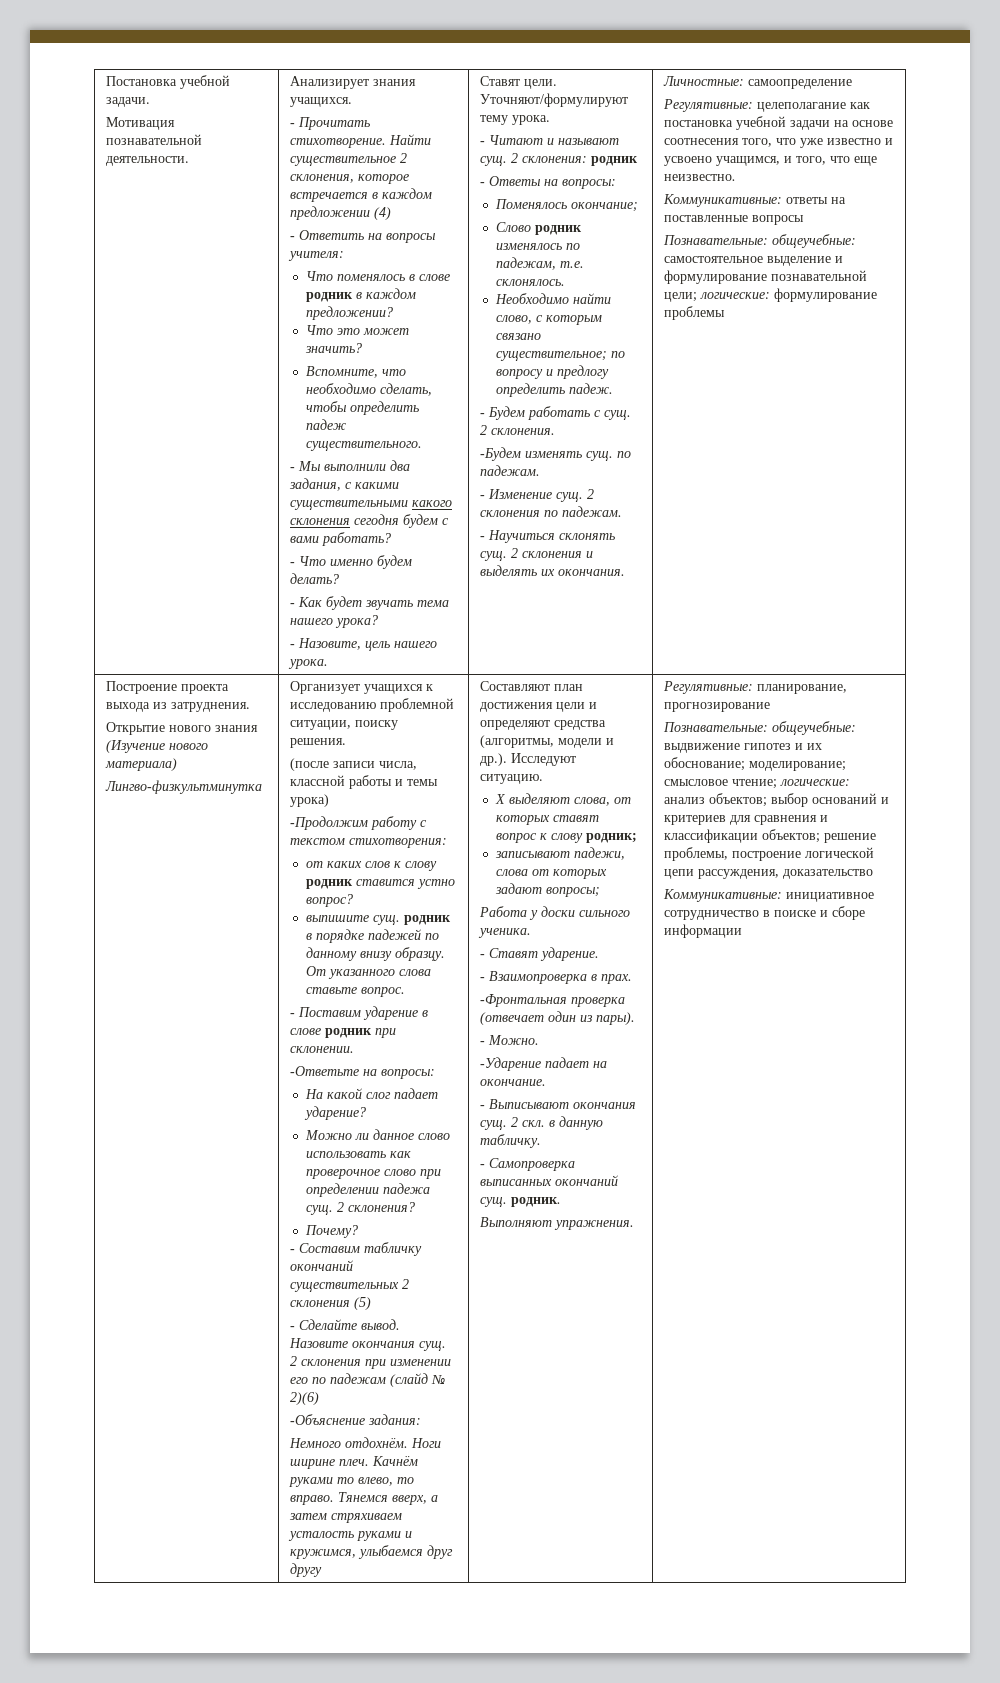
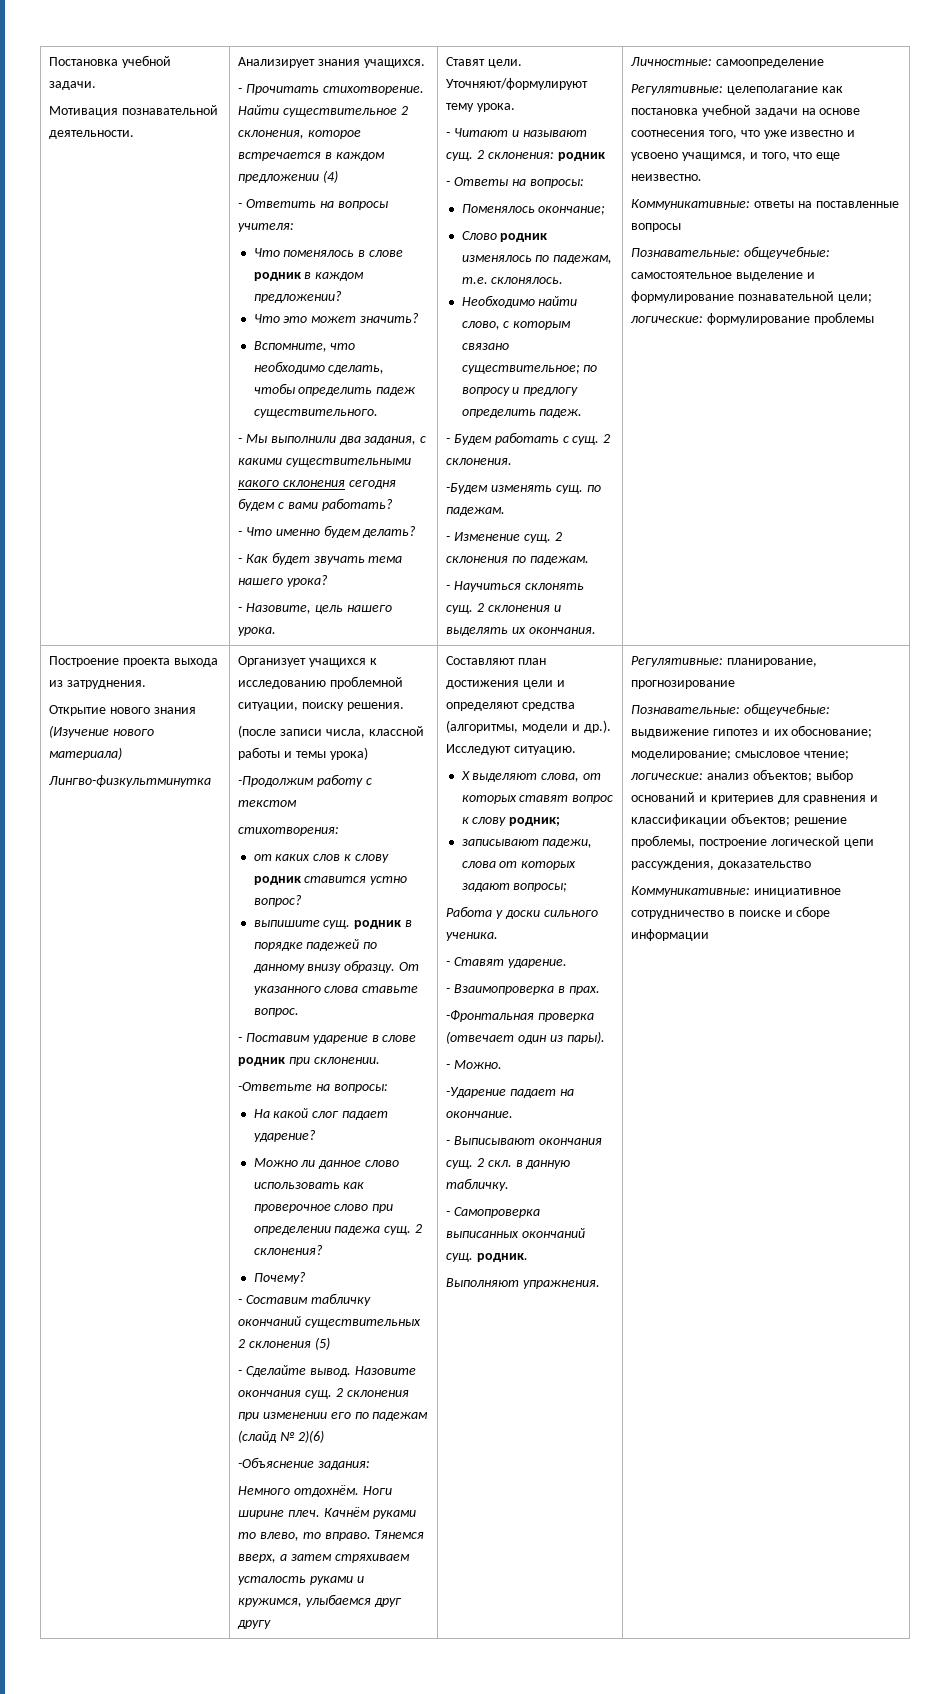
- -Продолжим работу с текстом стихотворения:
+ -Продолжим работу с текстом
+ стихотворения:

